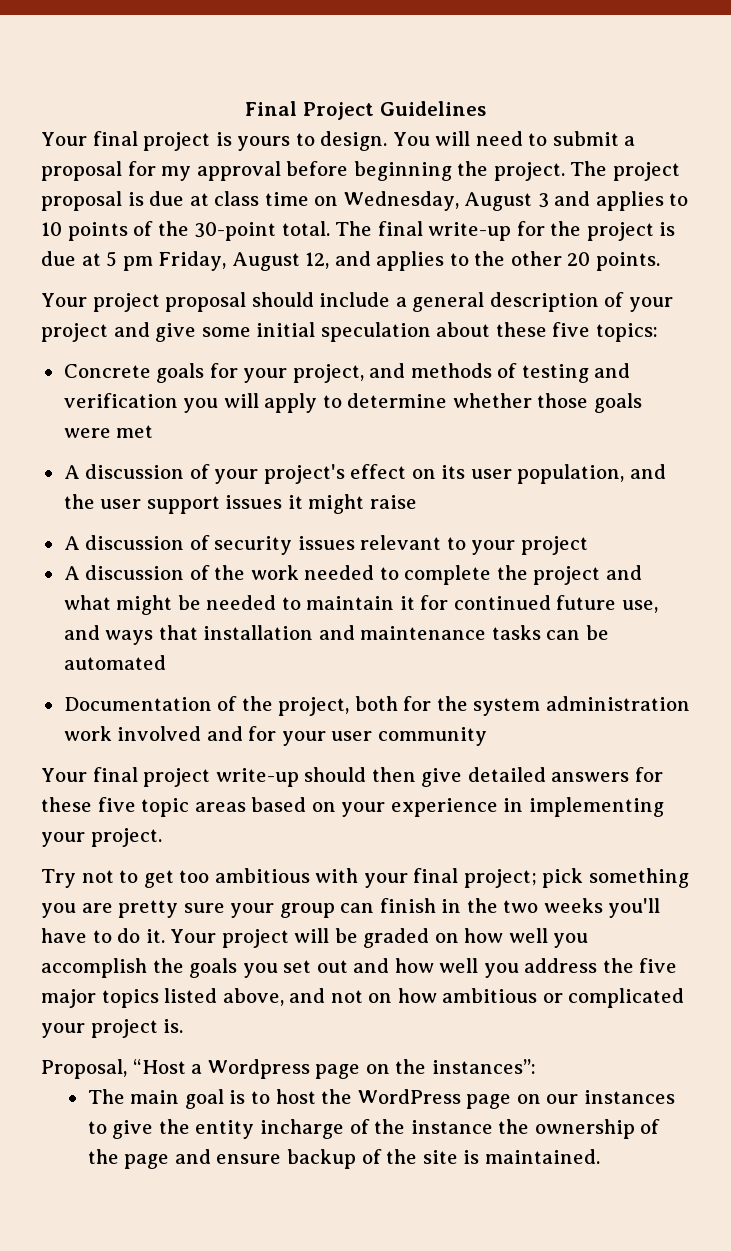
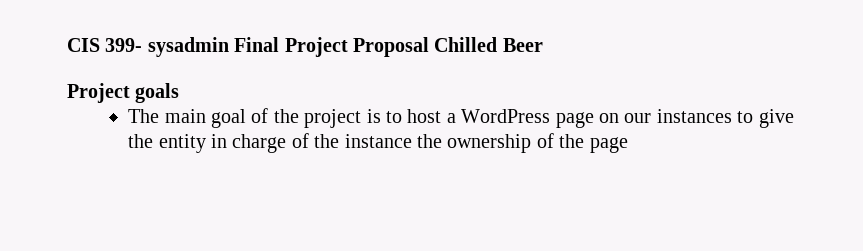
- Final Project Guidelines
- Your final project is yours to design. You will need to submit a proposal for my approval before beginning the project. The project proposal is due at class time on Wednesday, August 3 and applies to 10 points of the 30-point total. The final write-up for the project is due at 5 pm Friday, August 12, and applies to the other 20 points.
- Your project proposal should include a general description of your project and give some initial speculation about these five topics:
- Concrete goals for your project, and methods of testing and verification you will apply to determine whether those goals were met
- A discussion of your project's effect on its user population, and the user support issues it might raise
- A discussion of security issues relevant to your project
- A discussion of the work needed to complete the project and what might be needed to maintain it for continued future use, and ways that installation and maintenance tasks can be automated
- Documentation of the project, both for the system administration work involved and for your user community
- Your final project write-up should then give detailed answers for these five topic areas based on your experience in implementing your project.
- Try not to get too ambitious with your final project; pick something you are pretty sure your group can finish in the two weeks you'll have to do it. Your project will be graded on how well you accomplish the goals you set out and how well you address the five major topics listed above, and not on how ambitious or complicated your project is.
- Proposal, “Host a Wordpress page on the instances”:
+ CIS 399- sysadmin Final Project Proposal Chilled Beer
+ Project goals
- The main goal is to host the WordPress page on our instances to give the entity incharge of the instance the ownership of the page and ensure backup of the site is maintained.
+ The main goal of the project is to host a WordPress page on our instances to give the entity in charge of the instance the ownership of the page

